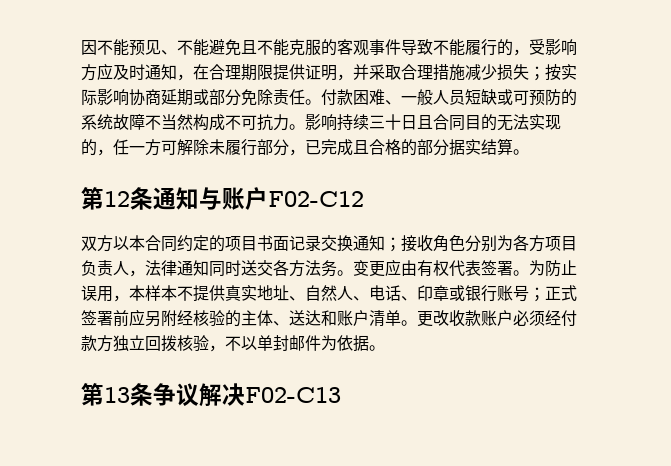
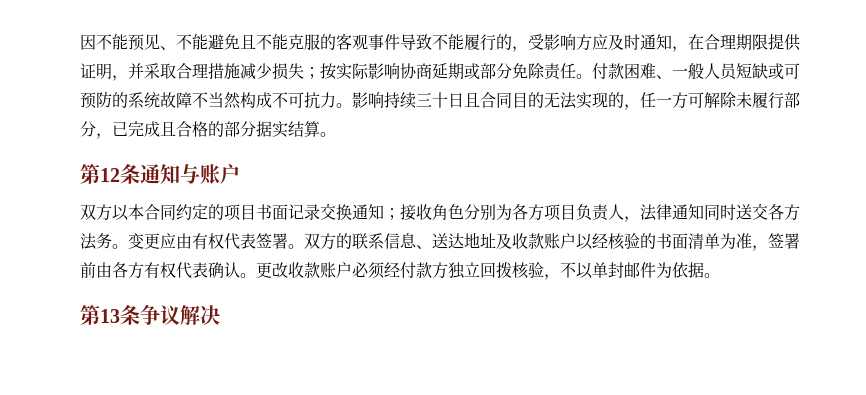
- 第12条通知与账户F02-C12
+ 第12条通知与账户
- 为防止误用，本样本不提供真实地址、自然人、电话、印章或银行账号；正式签署前应另附经核验的主体、送达和账户清单。
+ 双方的联系信息、送达地址及收款账户以经核验的书面清单为准，签署前由各方有权代表确认。
- 第13条争议解决F02-C13
+ 第13条争议解决

